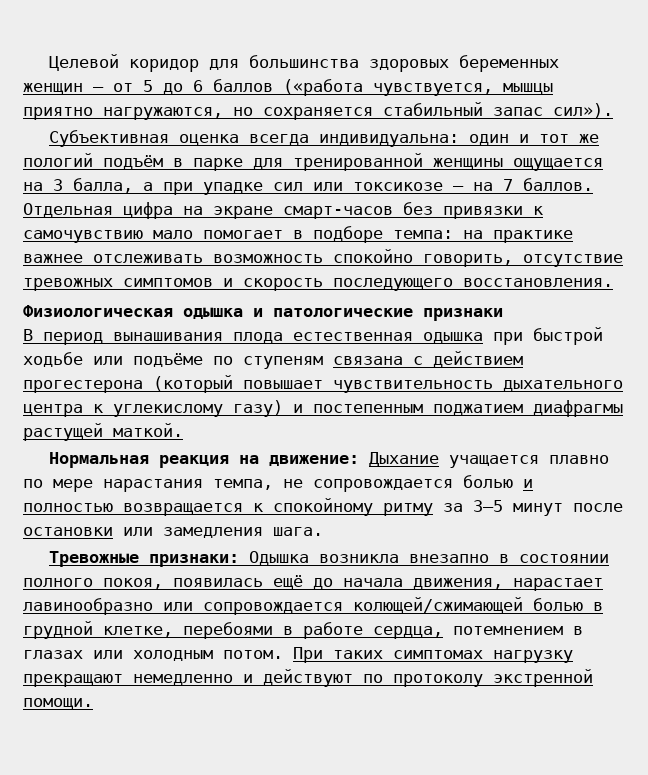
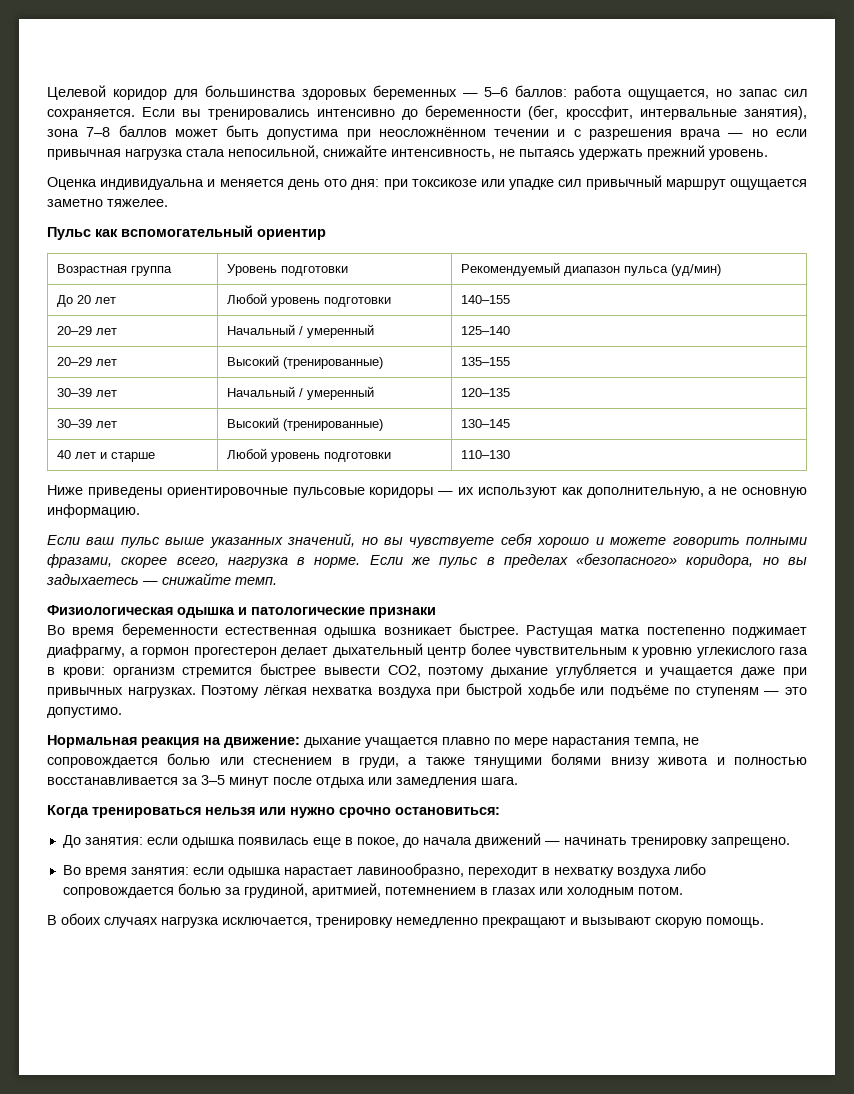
- Целевой коридор для большинства здоровых беременных женщин — от 5 до 6 баллов («работа чувствуется, мышцы приятно нагружаются, но сохраняется стабильный запас сил»).
- Субъективная оценка всегда индивидуальна: один и тот же пологий подъём в парке для тренированной женщины ощущается на 3 балла, а при упадке сил или токсикозе — на 7 баллов. Отдельная цифра на экране смарт-часов без привязки к самочувствию мало помогает в подборе темпа: на практике важнее отслеживать возможность спокойно говорить, отсутствие тревожных симптомов и скорость последующего восстановления.
+ Целевой коридор для большинства здоровых беременных — 5–6 баллов: работа ощущается, но запас сил сохраняется. Если вы тренировались интенсивно до беременности (бег, кроссфит, интервальные занятия), зона 7–8 баллов может быть допустима при неосложнённом течении и с разрешения врача — но если привычная нагрузка стала непосильной, снижайте интенсивность, не пытаясь удержать прежний уровень.
+ Оценка индивидуальна и меняется день ото дня: при токсикозе или упадке сил привычный маршрут ощущается заметно тяжелее.
+ Пульс как вспомогательный ориентир
+ Возрастная группа | Уровень подготовки | Рекомендуемый диапазон пульса (уд/мин)
+ До 20 лет | Любой уровень подготовки | 140–155
+ 20–29 лет | Начальный / умеренный | 125–140
+ 20–29 лет | Высокий (тренированные) | 135–155
+ 30–39 лет | Начальный / умеренный | 120–135
+ 30–39 лет | Высокий (тренированные) | 130–145
+ 40 лет и старше | Любой уровень подготовки | 110–130
+ Ниже приведены ориентировочные пульсовые коридоры — их используют как дополнительную, а не основную информацию.
+ Если ваш пульс выше указанных значений, но вы чувствуете себя хорошо и можете говорить полными фразами, скорее всего, нагрузка в норме. Если же пульс в пределах «безопасного» коридора, но вы задыхаетесь — снижайте темп.
- В период вынашивания плода естественная одышка при быстрой ходьбе или подъёме по ступеням связана с действием прогестерона (который повышает чувствительность дыхательного центра к углекислому газу) и постепенным поджатием диафрагмы растущей маткой.
+ Во время беременности естественная одышка возникает быстрее. Растущая матка постепенно поджимает диафрагму, а гормон прогестерон делает дыхательный центр более чувствительным к уровню углекислого газа в крови: организм стремится быстрее вывести СО2, поэтому дыхание углубляется и учащается даже при привычных нагрузках. Поэтому лёгкая нехватка воздуха при быстрой ходьбе или подъёме по ступеням — это допустимо.
- Нормальная реакция на движение: Дыхание учащается плавно по мере нарастания темпа, не сопровождается болью и полностью возвращается к спокойному ритму за 3–5 минут после остановки или замедления шага.
+ Нормальная реакция на движение: дыхание учащается плавно по мере нарастания темпа, не сопровождается болью или стеснением в груди, а также тянущими болями внизу живота и полностью восстанавливается за 3–5 минут после отдыха или замедления шага.
- Тревожные признаки: Одышка возникла внезапно в состоянии полного покоя, появилась ещё до начала движения, нарастает лавинообразно или сопровождается колющей/сжимающей болью в грудной клетке, перебоями в работе сердца, потемнением в глазах или холодным потом. При таких симптомах нагрузку прекращают немедленно и действуют по протоколу экстренной помощи.
+ Когда тренироваться нельзя или нужно срочно остановиться:
+ До занятия: если одышка появилась еще в покое, до начала движений — начинать тренировку запрещено.
+ Во время занятия: если одышка нарастает лавинообразно, переходит в нехватку воздуха либо сопровождается болью за грудиной, аритмией, потемнением в глазах или холодным потом.
+ В обоих случаях нагрузка исключается, тренировку немедленно прекращают и вызывают скорую помощь.

